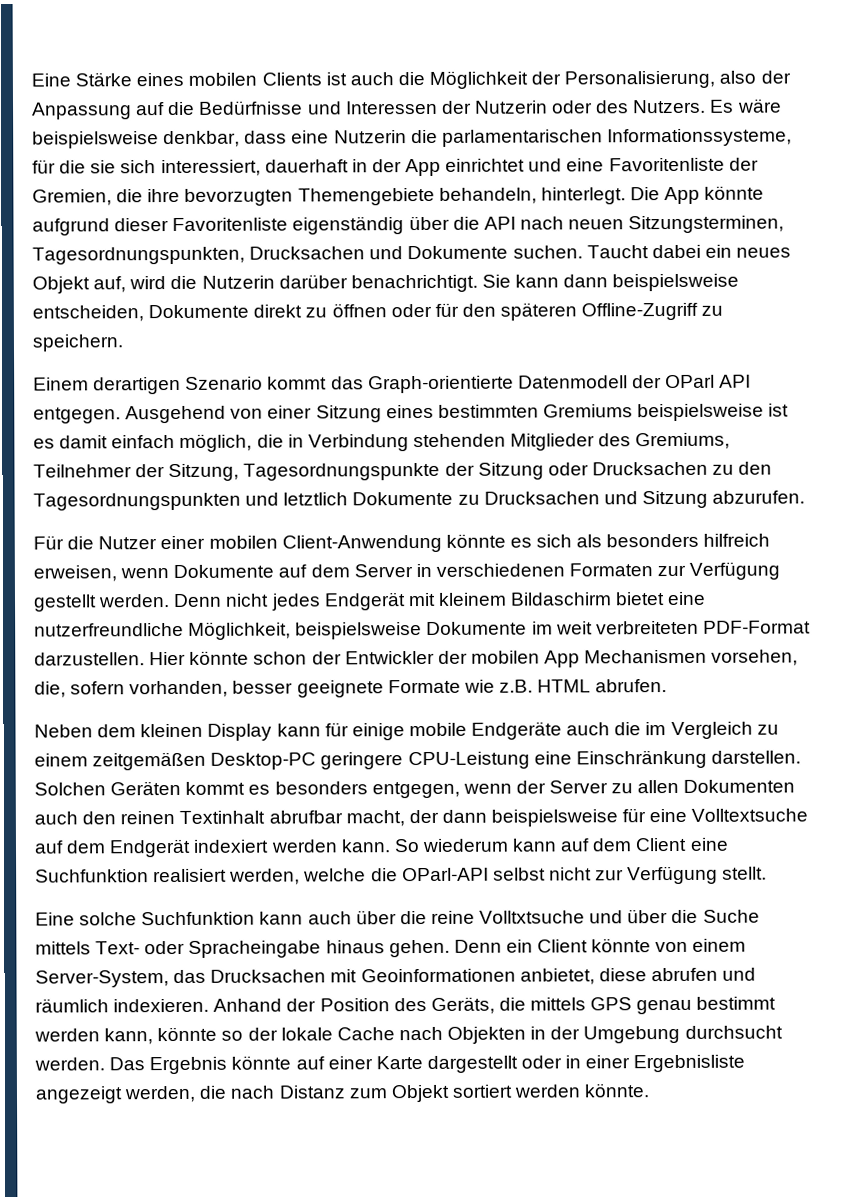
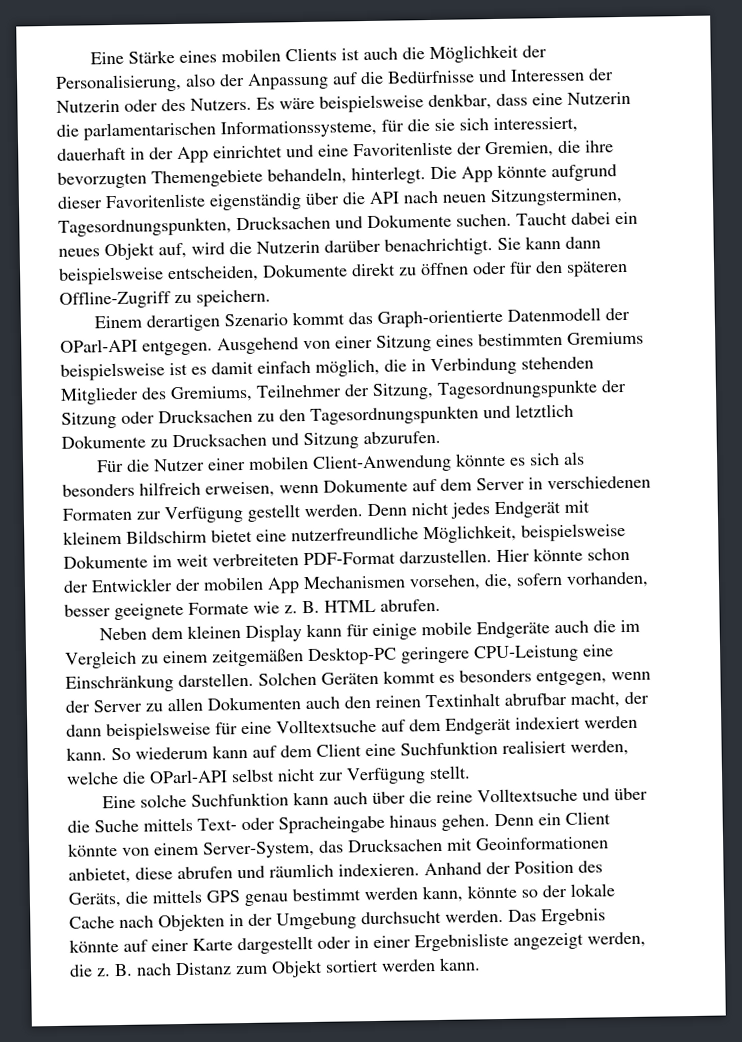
- Einem derartigen Szenario kommt das Graph-orientierte Datenmodell der OParl API entgegen.
+ Einem derartigen Szenario kommt das Graph-orientierte Datenmodell der OParl-API entgegen.
- Denn nicht jedes Endgerät mit kleinem Bildaschirm bietet eine nutzerfreundliche Möglichkeit, beispielsweise Dokumente im weit verbreiteten PDF-Format darzustellen.
+ Denn nicht jedes Endgerät mit kleinem Bildschirm bietet eine nutzerfreundliche Möglichkeit, beispielsweise Dokumente im weit verbreiteten PDF-Format darzustellen.
- Hier könnte schon der Entwickler der mobilen App Mechanismen vorsehen, die, sofern vorhanden, besser geeignete Formate wie z.B. HTML abrufen.
+ Hier könnte schon der Entwickler der mobilen App Mechanismen vorsehen, die, sofern vorhanden, besser geeignete Formate wie z. B. HTML abrufen.
- Eine solche Suchfunktion kann auch über die reine Volltxtsuche und über die Suche mittels Text- oder Spracheingabe hinaus gehen.
+ Eine solche Suchfunktion kann auch über die reine Volltextsuche und über die Suche mittels Text- oder Spracheingabe hinaus gehen.
- Das Ergebnis könnte auf einer Karte dargestellt oder in einer Ergebnisliste angezeigt werden, die nach Distanz zum Objekt sortiert werden könnte.
+ Das Ergebnis könnte auf einer Karte dargestellt oder in einer Ergebnisliste angezeigt werden, die z. B. nach Distanz zum Objekt sortiert werden kann.

